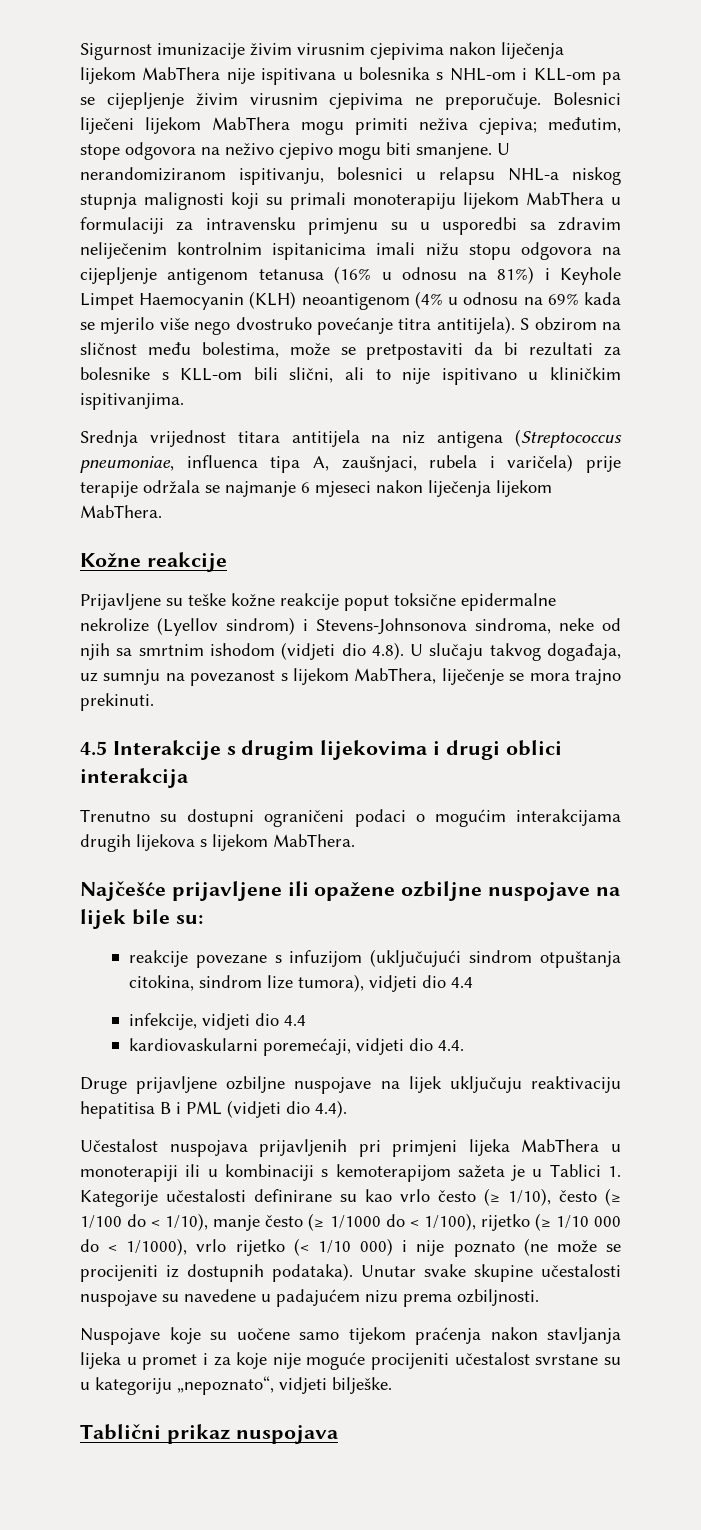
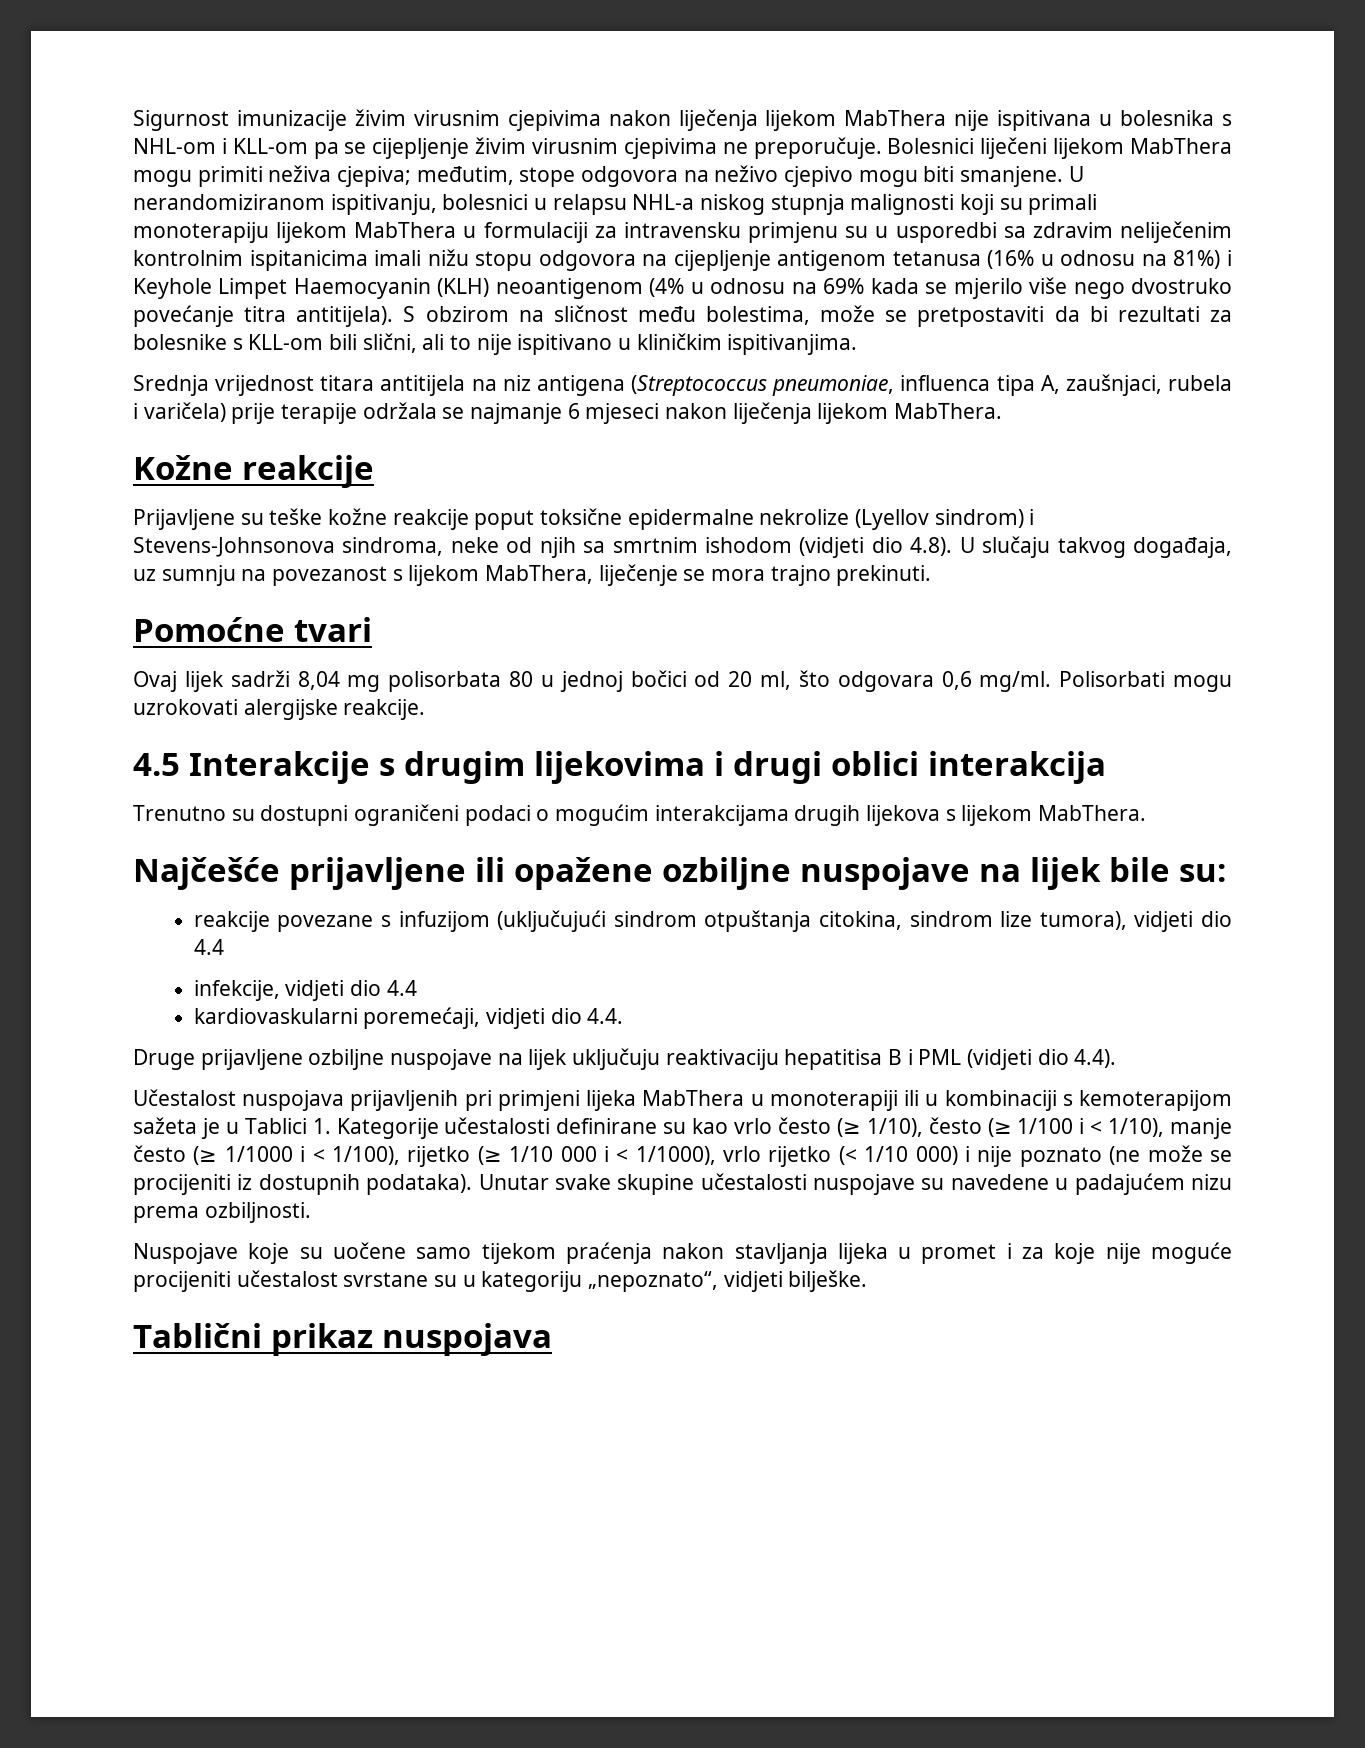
+ Pomoćne tvari
+ Ovaj lijek sadrži 8,04 mg polisorbata 80 u jednoj bočici od 20 ml, što odgovara 0,6 mg/ml. Polisorbati mogu uzrokovati alergijske reakcije.
- Učestalost nuspojava prijavljenih pri primjeni lijeka MabThera u monoterapiji ili u kombinaciji s kemoterapijom sažeta je u Tablici 1. Kategorije učestalosti definirane su kao vrlo često (≥ 1/10), često (≥ 1/100 do < 1/10), manje često (≥ 1/1000 do < 1/100), rijetko (≥ 1/10 000 do < 1/1000), vrlo rijetko (< 1/10 000) i nije poznato (ne može se procijeniti iz dostupnih podataka).
+ Učestalost nuspojava prijavljenih pri primjeni lijeka MabThera u monoterapiji ili u kombinaciji s kemoterapijom sažeta je u Tablici 1. Kategorije učestalosti definirane su kao vrlo često (≥ 1/10), često (≥ 1/100 i < 1/10), manje često (≥ 1/1000 i < 1/100), rijetko (≥ 1/10 000 i < 1/1000), vrlo rijetko (< 1/10 000) i nije poznato (ne može se procijeniti iz dostupnih podataka).

